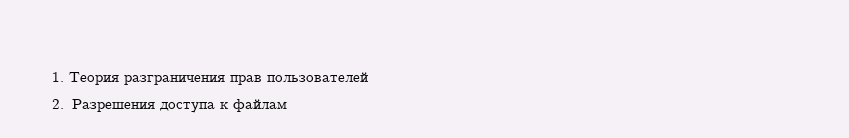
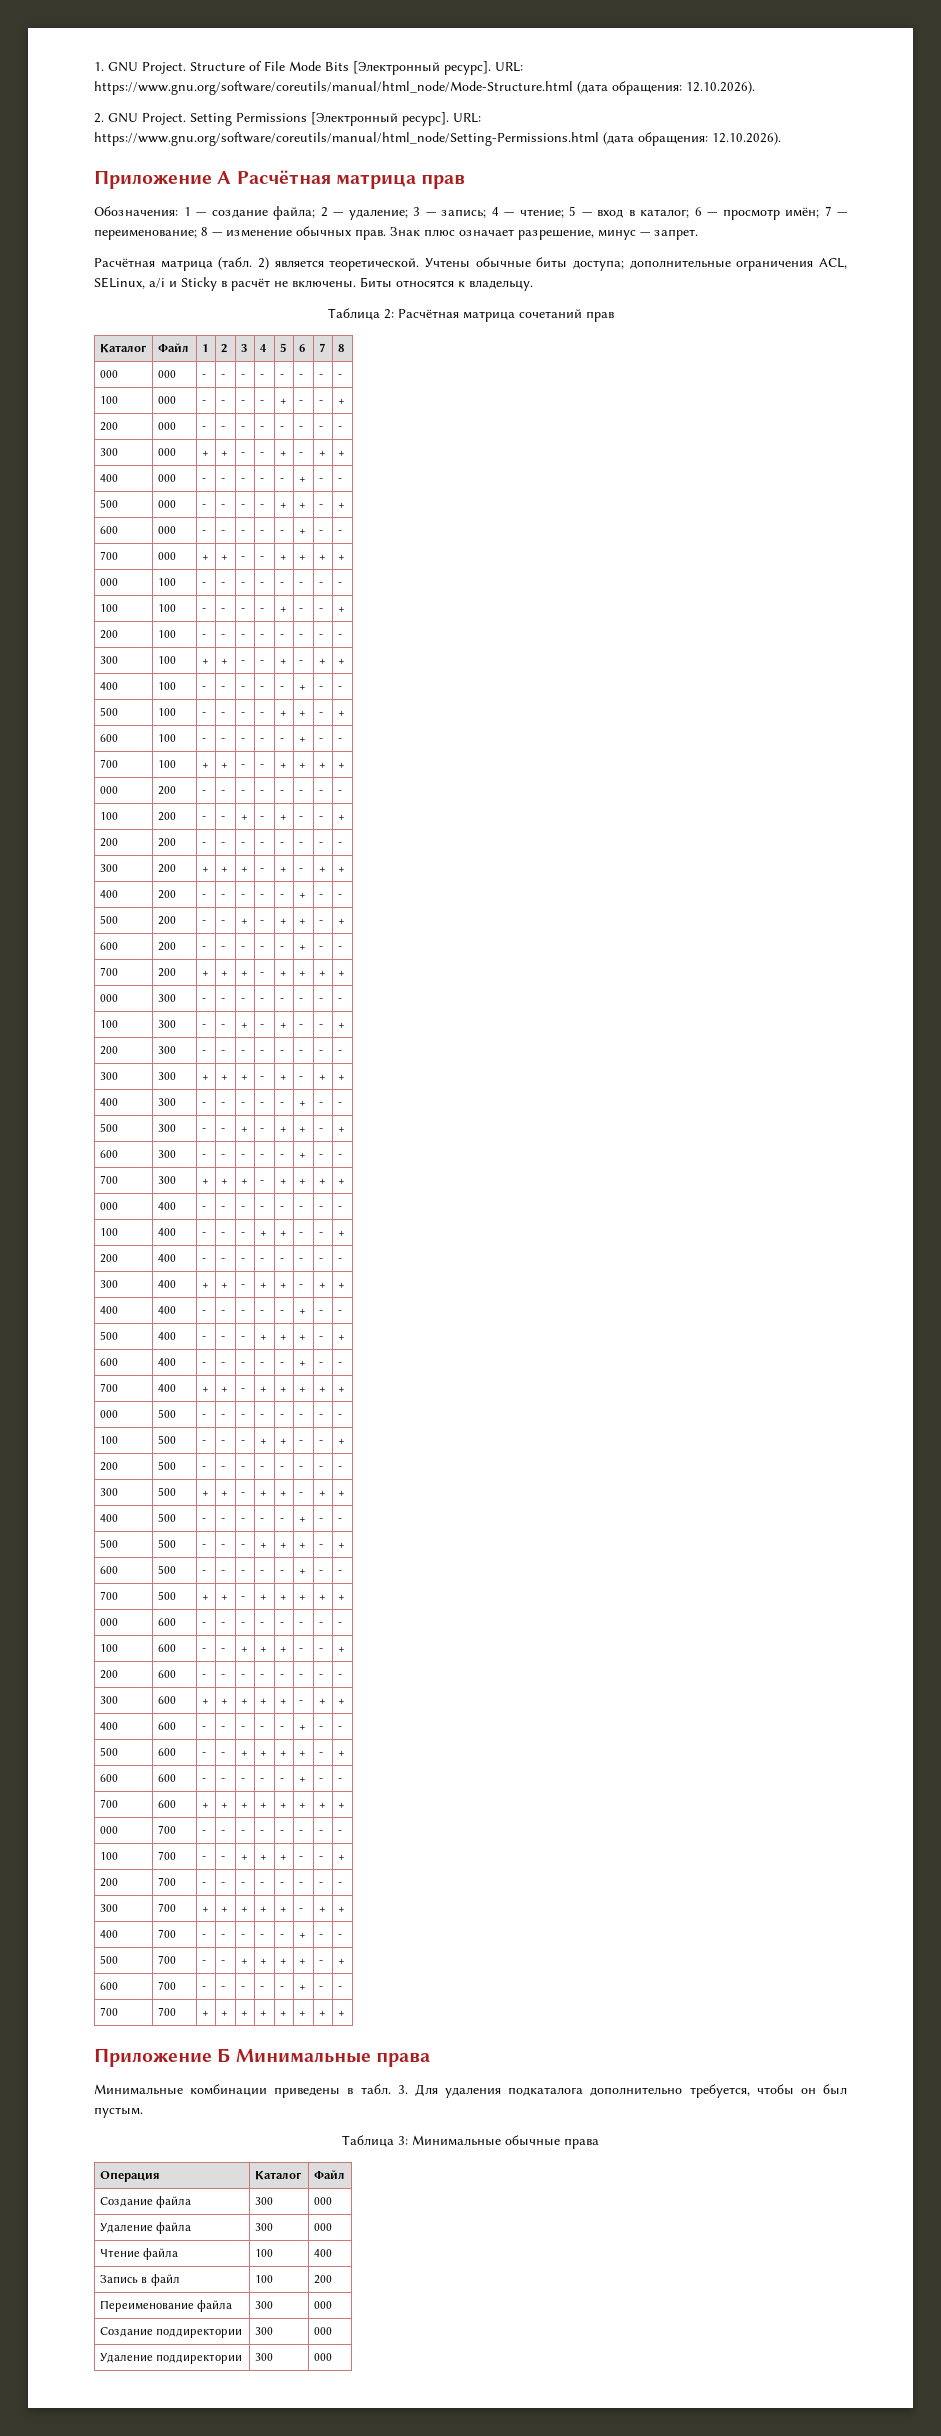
- 1. Теория разграничения прав пользователей
- 2. Разрешения доступа к файлам
+ 1. GNU Project. Structure of File Mode Bits [Электронный ресурс]. URL: https://www.gnu.org/software/coreutils/manual/html_node/Mode-Structure.html (дата обращения: 12.10.2026).
+ 2. GNU Project. Setting Permissions [Электронный ресурс]. URL: https://www.gnu.org/software/coreutils/manual/html_node/Setting-Permissions.html (дата обращения: 12.10.2026).
+ Приложение А Расчётная матрица прав
+ Обозначения: 1 — создание файла; 2 — удаление; 3 — запись; 4 — чтение; 5 — вход в каталог; 6 — просмотр имён; 7 — переименование; 8 — изменение обычных прав. Знак плюс означает разрешение, минус — запрет.
+ Расчётная матрица (табл. 2) является теоретической. Учтены обычные биты доступа; дополнительные ограничения ACL, SELinux, a/i и Sticky в расчёт не включены. Биты относятся к владельцу.
+ Таблица 2: Расчётная матрица сочетаний прав
+ Каталог | Файл | 1 | 2 | 3 | 4 | 5 | 6 | 7 | 8
+ 000 | 000 | - | - | - | - | - | - | - | -
+ 100 | 000 | - | - | - | - | + | - | - | +
+ 200 | 000 | - | - | - | - | - | - | - | -
+ 300 | 000 | + | + | - | - | + | - | + | +
+ 400 | 000 | - | - | - | - | - | + | - | -
+ 500 | 000 | - | - | - | - | + | + | - | +
+ 600 | 000 | - | - | - | - | - | + | - | -
+ 700 | 000 | + | + | - | - | + | + | + | +
+ 000 | 100 | - | - | - | - | - | - | - | -
+ 100 | 100 | - | - | - | - | + | - | - | +
+ 200 | 100 | - | - | - | - | - | - | - | -
+ 300 | 100 | + | + | - | - | + | - | + | +
+ 400 | 100 | - | - | - | - | - | + | - | -
+ 500 | 100 | - | - | - | - | + | + | - | +
+ 600 | 100 | - | - | - | - | - | + | - | -
+ 700 | 100 | + | + | - | - | + | + | + | +
+ 000 | 200 | - | - | - | - | - | - | - | -
+ 100 | 200 | - | - | + | - | + | - | - | +
+ 200 | 200 | - | - | - | - | - | - | - | -
+ 300 | 200 | + | + | + | - | + | - | + | +
+ 400 | 200 | - | - | - | - | - | + | - | -
+ 500 | 200 | - | - | + | - | + | + | - | +
+ 600 | 200 | - | - | - | - | - | + | - | -
+ 700 | 200 | + | + | + | - | + | + | + | +
+ 000 | 300 | - | - | - | - | - | - | - | -
+ 100 | 300 | - | - | + | - | + | - | - | +
+ 200 | 300 | - | - | - | - | - | - | - | -
+ 300 | 300 | + | + | + | - | + | - | + | +
+ 400 | 300 | - | - | - | - | - | + | - | -
+ 500 | 300 | - | - | + | - | + | + | - | +
+ 600 | 300 | - | - | - | - | - | + | - | -
+ 700 | 300 | + | + | + | - | + | + | + | +
+ 000 | 400 | - | - | - | - | - | - | - | -
+ 100 | 400 | - | - | - | + | + | - | - | +
+ 200 | 400 | - | - | - | - | - | - | - | -
+ 300 | 400 | + | + | - | + | + | - | + | +
+ 400 | 400 | - | - | - | - | - | + | - | -
+ 500 | 400 | - | - | - | + | + | + | - | +
+ 600 | 400 | - | - | - | - | - | + | - | -
+ 700 | 400 | + | + | - | + | + | + | + | +
+ 000 | 500 | - | - | - | - | - | - | - | -
+ 100 | 500 | - | - | - | + | + | - | - | +
+ 200 | 500 | - | - | - | - | - | - | - | -
+ 300 | 500 | + | + | - | + | + | - | + | +
+ 400 | 500 | - | - | - | - | - | + | - | -
+ 500 | 500 | - | - | - | + | + | + | - | +
+ 600 | 500 | - | - | - | - | - | + | - | -
+ 700 | 500 | + | + | - | + | + | + | + | +
+ 000 | 600 | - | - | - | - | - | - | - | -
+ 100 | 600 | - | - | + | + | + | - | - | +
+ 200 | 600 | - | - | - | - | - | - | - | -
+ 300 | 600 | + | + | + | + | + | - | + | +
+ 400 | 600 | - | - | - | - | - | + | - | -
+ 500 | 600 | - | - | + | + | + | + | - | +
+ 600 | 600 | - | - | - | - | - | + | - | -
+ 700 | 600 | + | + | + | + | + | + | + | +
+ 000 | 700 | - | - | - | - | - | - | - | -
+ 100 | 700 | - | - | + | + | + | - | - | +
+ 200 | 700 | - | - | - | - | - | - | - | -
+ 300 | 700 | + | + | + | + | + | - | + | +
+ 400 | 700 | - | - | - | - | - | + | - | -
+ 500 | 700 | - | - | + | + | + | + | - | +
+ 600 | 700 | - | - | - | - | - | + | - | -
+ 700 | 700 | + | + | + | + | + | + | + | +
+ Приложение Б Минимальные права
+ Минимальные комбинации приведены в табл. 3. Для удаления подкаталога дополнительно требуется, чтобы он был пустым.
+ Таблица 3: Минимальные обычные права
+ Операция | Каталог | Файл
+ Создание файла | 300 | 000
+ Удаление файла | 300 | 000
+ Чтение файла | 100 | 400
+ Запись в файл | 100 | 200
+ Переименование файла | 300 | 000
+ Создание поддиректории | 300 | 000
+ Удаление поддиректории | 300 | 000

